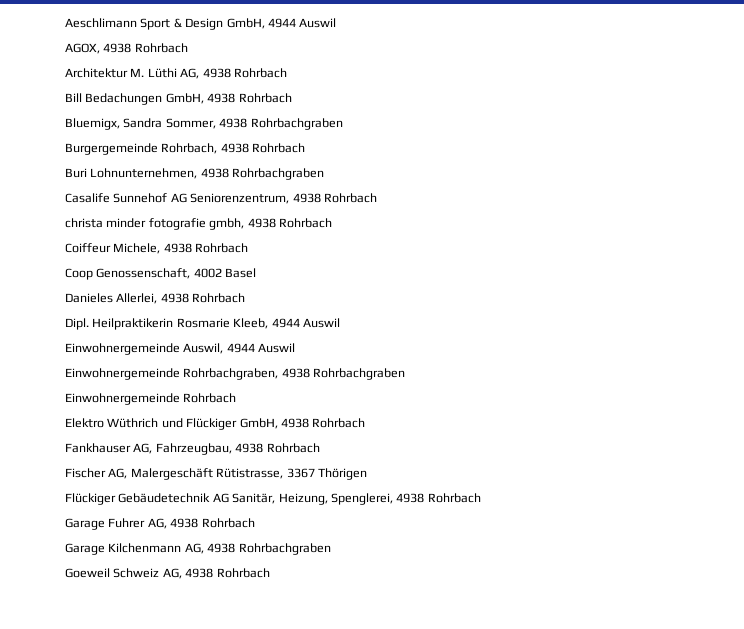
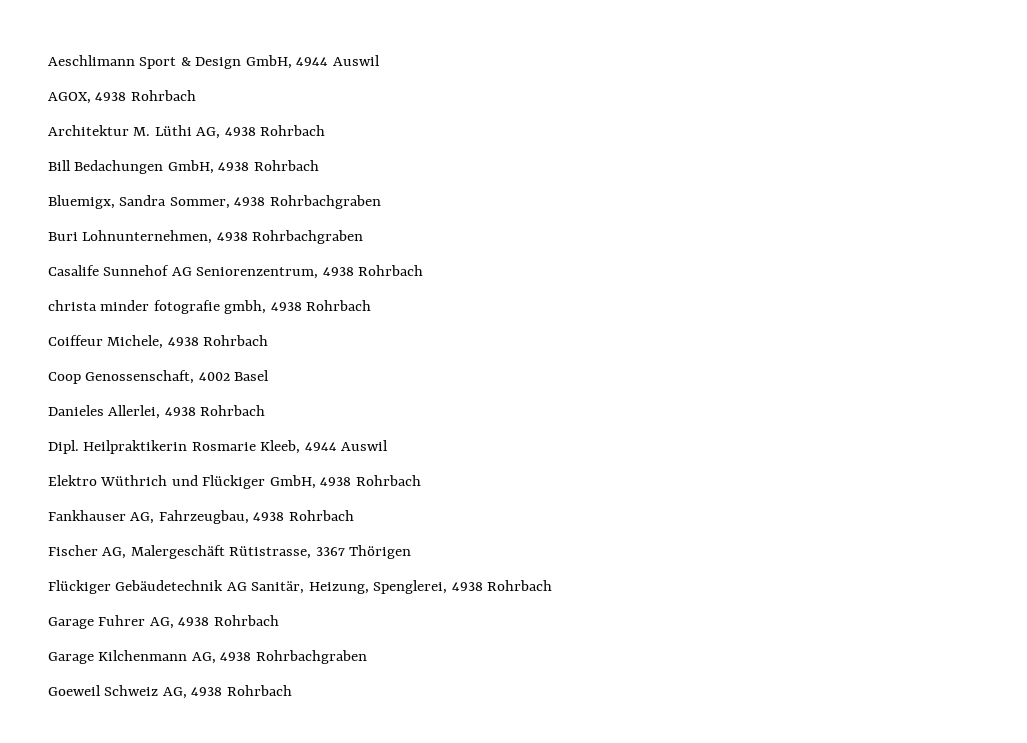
- Burgergemeinde Rohrbach, 4938 Rohrbach
- Einwohnergemeinde Auswil, 4944 Auswil
- Einwohnergemeinde Rohrbachgraben, 4938 Rohrbachgraben
- Einwohnergemeinde Rohrbach

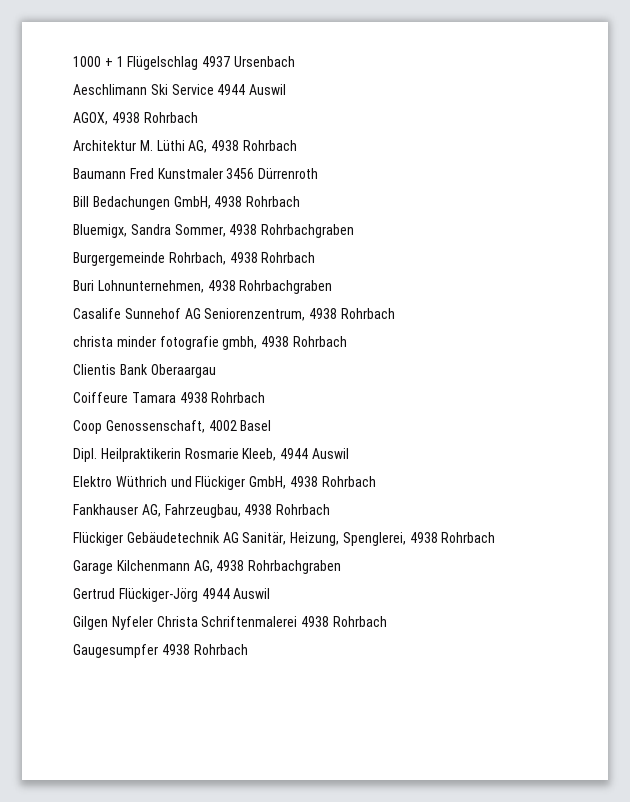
- Aeschlimann Sport & Design GmbH, 4944 Auswil
+ 1000 + 1 Flügelschlag 4937 Ursenbach
+ Aeschlimann Ski Service 4944 Auswil
+ Baumann Fred Kunstmaler 3456 Dürrenroth
+ Burgergemeinde Rohrbach, 4938 Rohrbach
- Coiffeur Michele, 4938 Rohrbach
+ Clientis Bank Oberaargau
+ Coiffeure Tamara 4938 Rohrbach
- Danieles Allerlei, 4938 Rohrbach
- Fischer AG, Malergeschäft Rütistrasse, 3367 Thörigen
- Garage Fuhrer AG, 4938 Rohrbach
- Goeweil Schweiz AG, 4938 Rohrbach
+ Gertrud Flückiger-Jörg 4944 Auswil
+ Gilgen Nyfeler Christa Schriftenmalerei 4938 Rohrbach
+ Gaugesumpfer 4938 Rohrbach

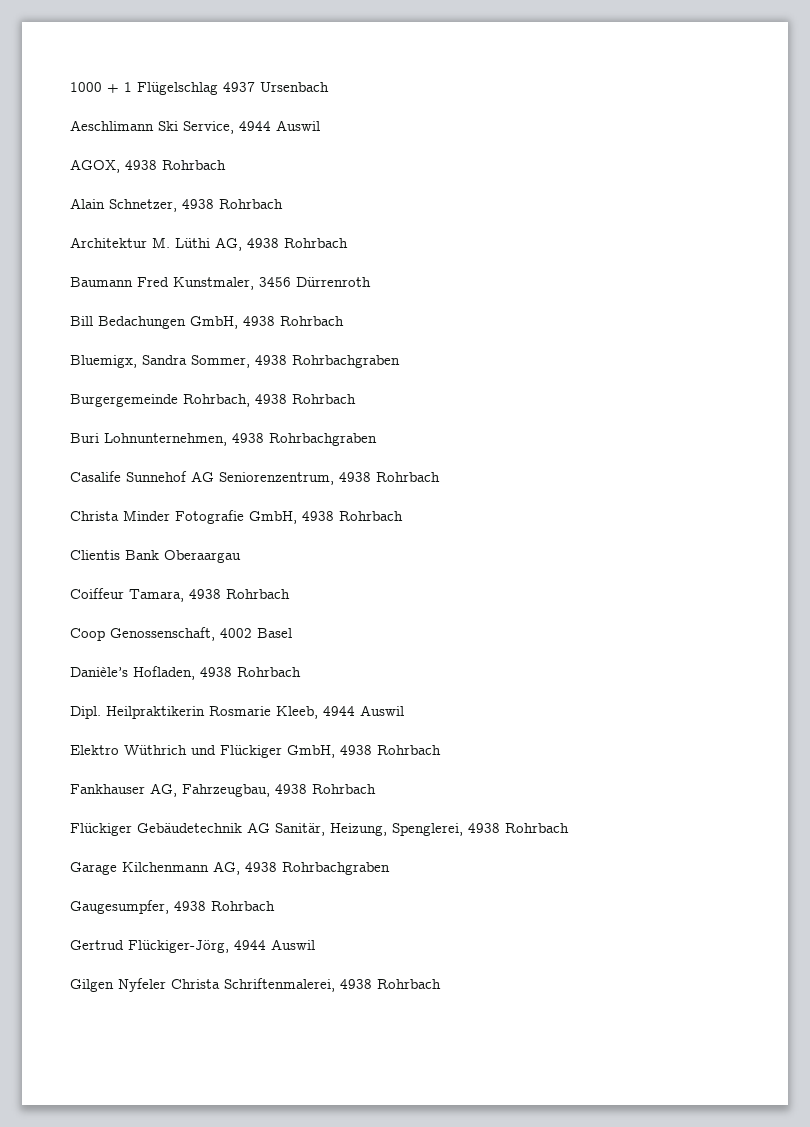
- Aeschlimann Ski Service 4944 Auswil
+ Aeschlimann Ski Service, 4944 Auswil
+ Alain Schnetzer, 4938 Rohrbach
- Baumann Fred Kunstmaler 3456 Dürrenroth
+ Baumann Fred Kunstmaler, 3456 Dürrenroth
- christa minder fotografie gmbh, 4938 Rohrbach
+ Christa Minder Fotografie GmbH, 4938 Rohrbach
- Coiffeure Tamara 4938 Rohrbach
+ Coiffeur Tamara, 4938 Rohrbach
+ Danièle’s Hofladen, 4938 Rohrbach
+ Gaugesumpfer, 4938 Rohrbach
- Gertrud Flückiger-Jörg 4944 Auswil
+ Gertrud Flückiger-Jörg, 4944 Auswil
- Gilgen Nyfeler Christa Schriftenmalerei 4938 Rohrbach
- Gaugesumpfer 4938 Rohrbach
+ Gilgen Nyfeler Christa Schriftenmalerei, 4938 Rohrbach

